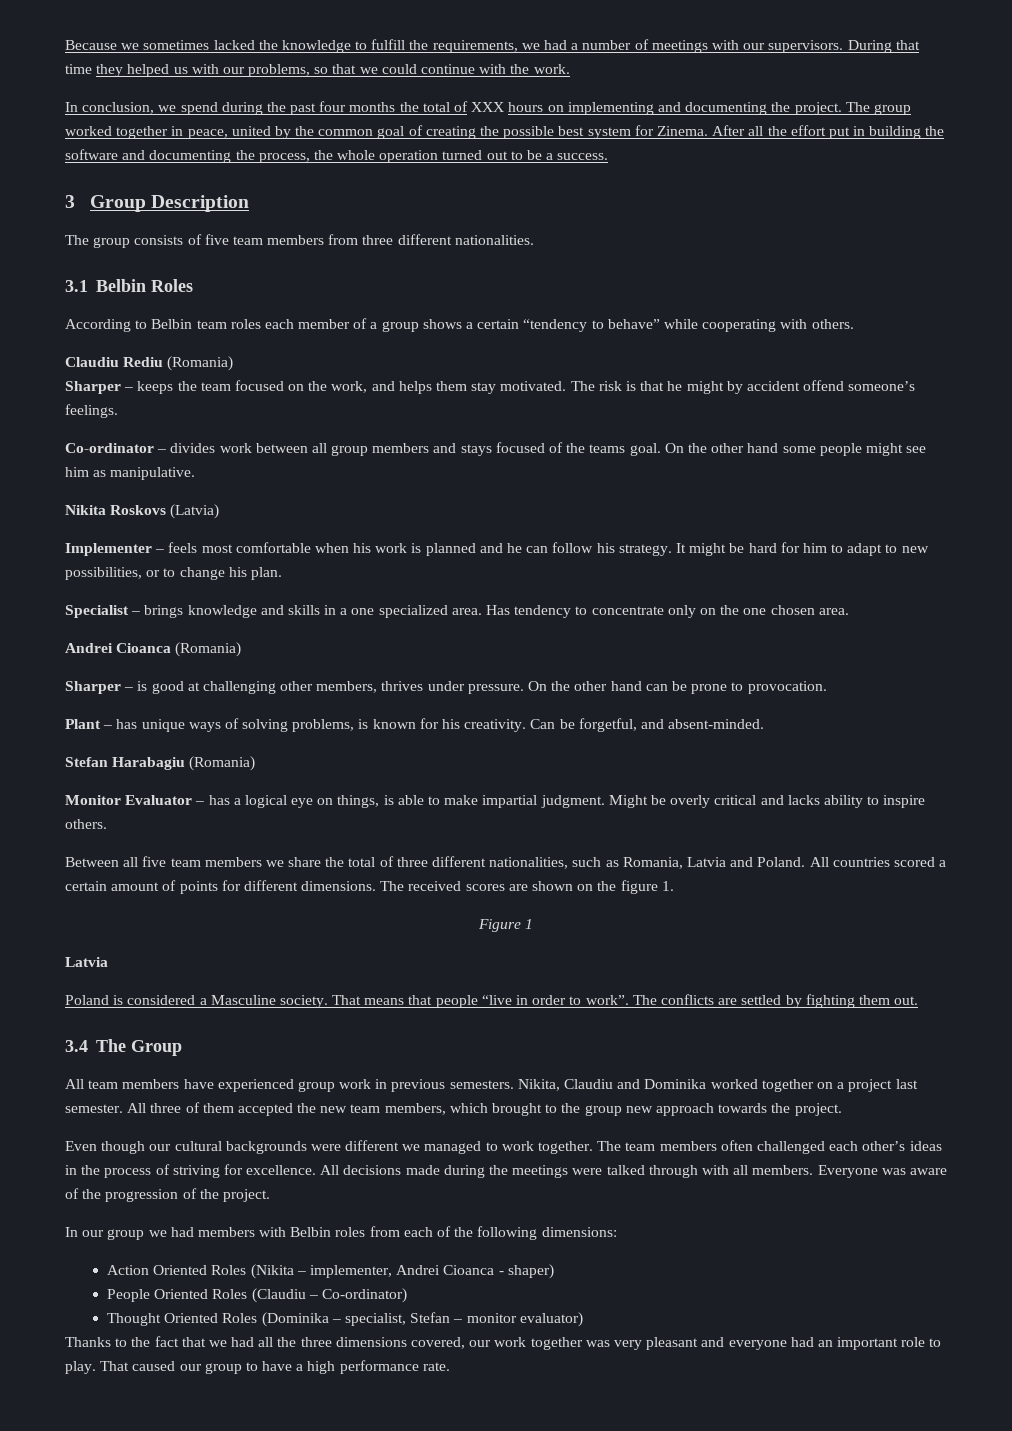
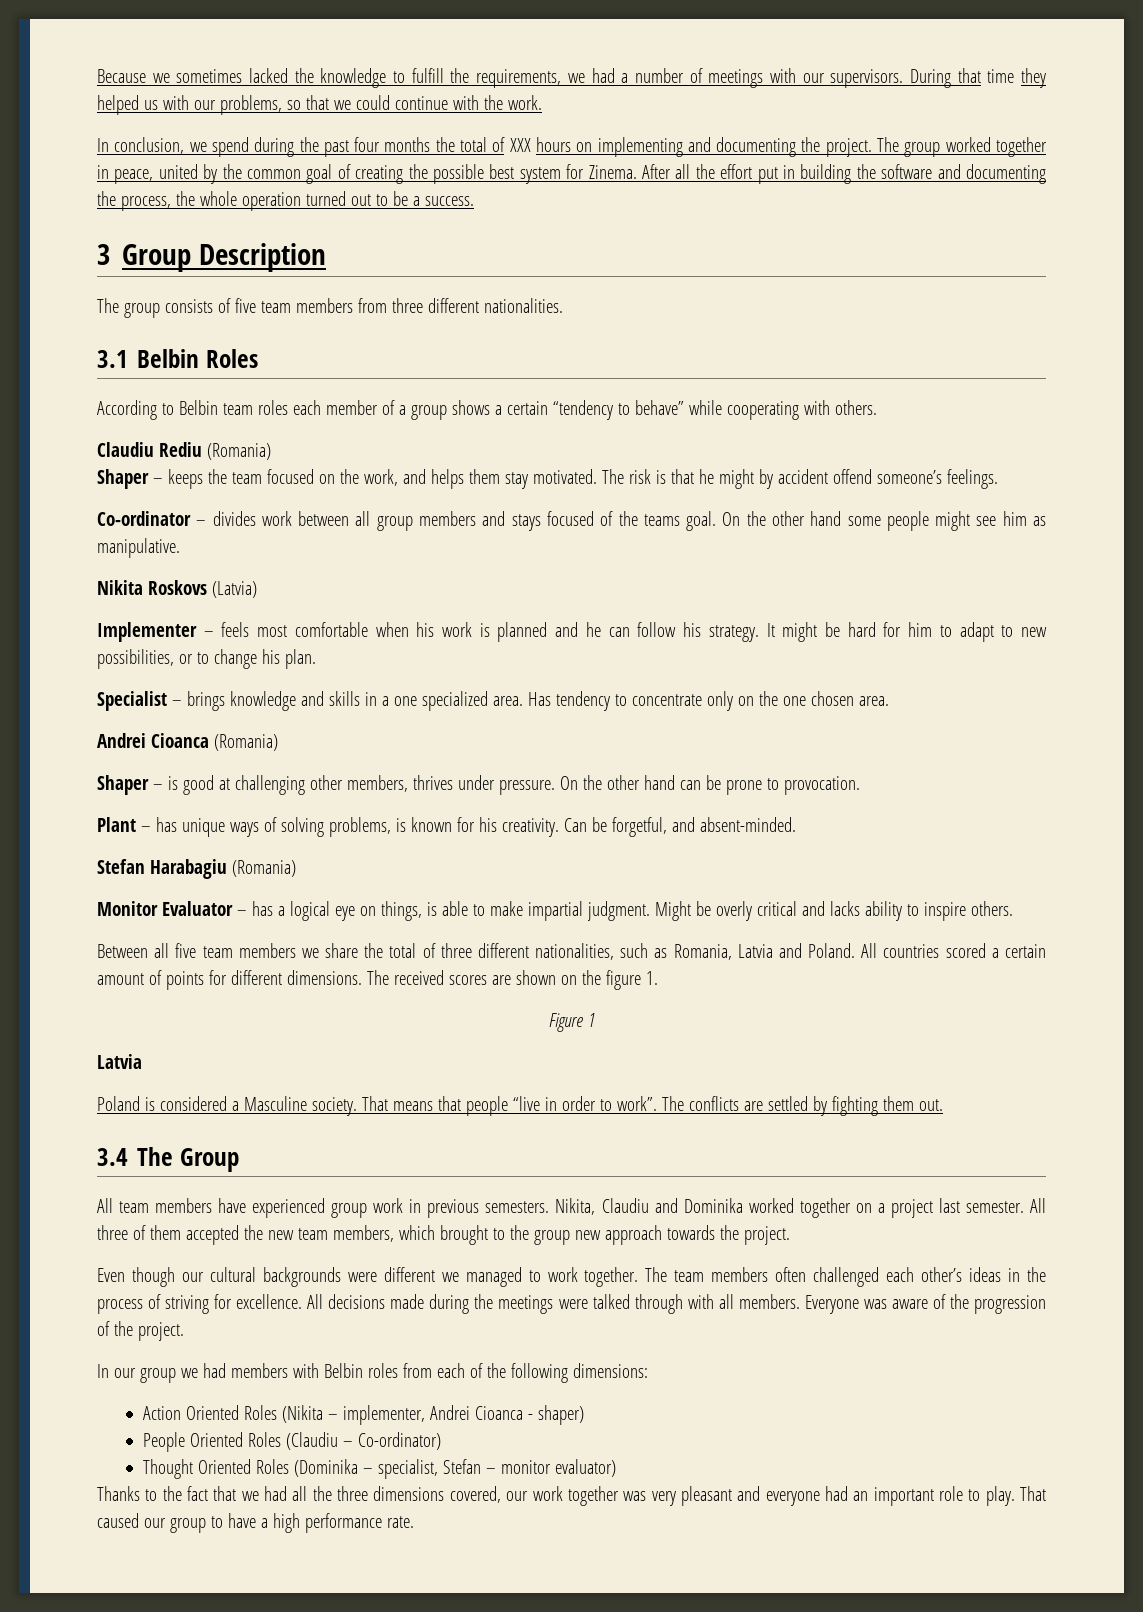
- Sharper – keeps the team focused on the work, and helps them stay motivated.
+ Shaper – keeps the team focused on the work, and helps them stay motivated.
- Sharper – is good at challenging other members, thrives under pressure.
+ Shaper – is good at challenging other members, thrives under pressure.

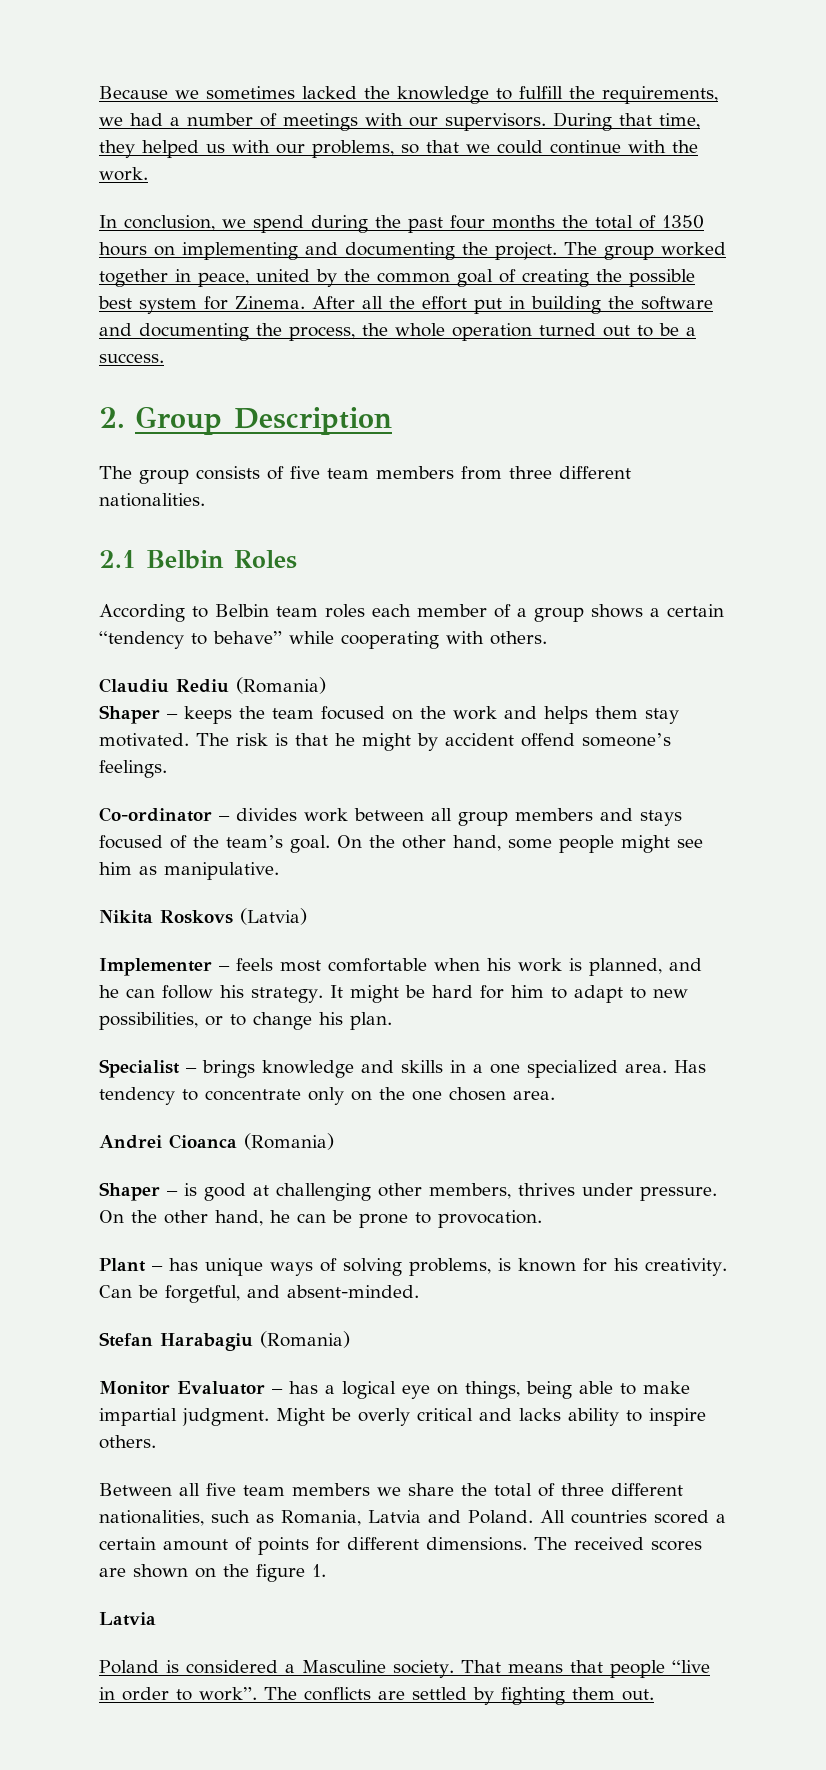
- During that time they helped us with our problems, so that we could continue with the work.
+ During that time, they helped us with our problems, so that we could continue with the work.
- In conclusion, we spend during the past four months the total of XXX hours on implementing and documenting the project.
+ In conclusion, we spend during the past four months the total of 1350 hours on implementing and documenting the project.
- 3 Group Description
+ 2. Group Description
- 3.1 Belbin Roles
+ 2.1 Belbin Roles
- Shaper – keeps the team focused on the work, and helps them stay motivated.
+ Shaper – keeps the team focused on the work and helps them stay motivated.
- Co-ordinator – divides work between all group members and stays focused of the teams goal.
+ Co-ordinator – divides work between all group members and stays focused of the team’s goal.
- On the other hand some people might see him as manipulative.
+ On the other hand, some people might see him as manipulative.
- Implementer – feels most comfortable when his work is planned and he can follow his strategy.
+ Implementer – feels most comfortable when his work is planned, and he can follow his strategy.
- On the other hand can be prone to provocation.
+ On the other hand, he can be prone to provocation.
- Monitor Evaluator – has a logical eye on things, is able to make impartial judgment.
+ Monitor Evaluator – has a logical eye on things, being able to make impartial judgment.
- Figure 1
- 3.4 The Group
- All team members have experienced group work in previous semesters. Nikita, Claudiu and Dominika worked together on a project last semester. All three of them accepted the new team members, which brought to the group new approach towards the project.
- Even though our cultural backgrounds were different we managed to work together. The team members often challenged each other’s ideas in the process of striving for excellence. All decisions made during the meetings were talked through with all members. Everyone was aware of the progression of the project.
- In our group we had members with Belbin roles from each of the following dimensions:
- Action Oriented Roles (Nikita – implementer, Andrei Cioanca - shaper)
- People Oriented Roles (Claudiu – Co-ordinator)
- Thought Oriented Roles (Dominika – specialist, Stefan – monitor evaluator)
- Thanks to the fact that we had all the three dimensions covered, our work together was very pleasant and everyone had an important role to play. That caused our group to have a high performance rate.

